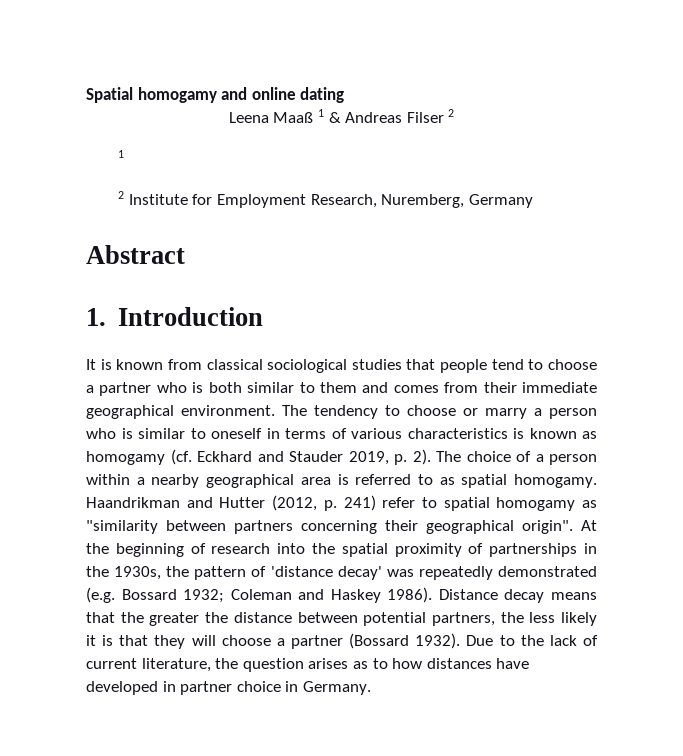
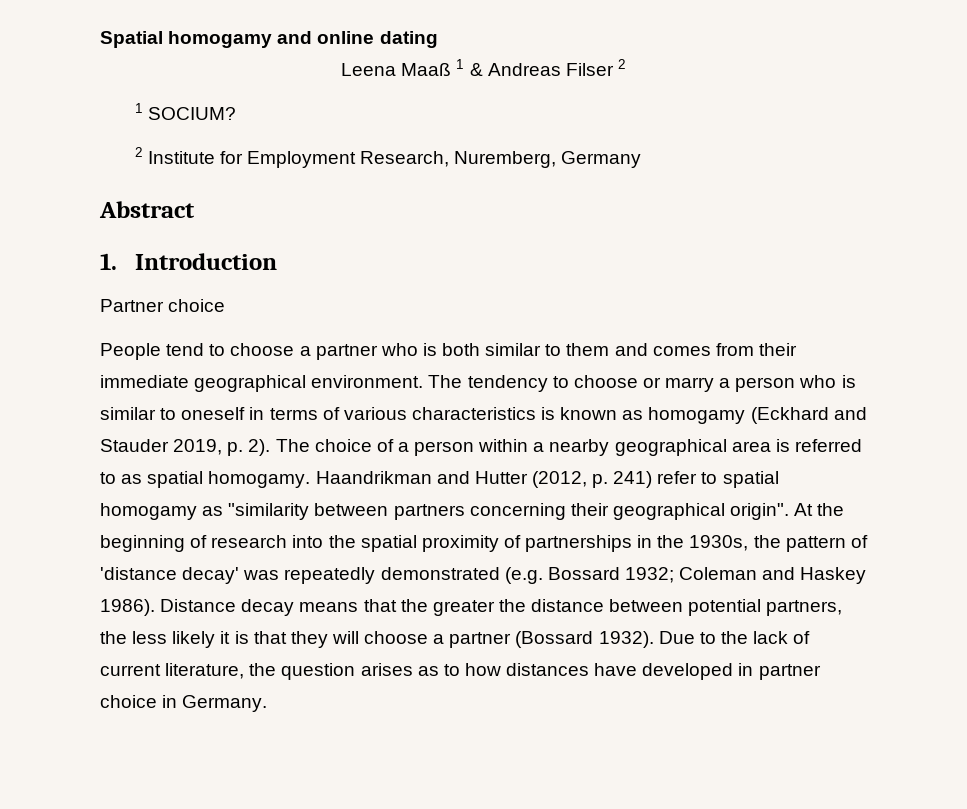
  Leena Maaß 1 & Andreas Filser 2
- 1
+ 1 SOCIUM?
- It is known from classical sociological studies that people tend to choose a partner who is both similar to them and comes from their immediate geographical environment.
+ Partner choice
+ People tend to choose a partner who is both similar to them and comes from their immediate geographical environment.
- The tendency to choose or marry a person who is similar to oneself in terms of various characteristics is known as homogamy (cf. Eckhard and Stauder 2019, p. 2).
+ The tendency to choose or marry a person who is similar to oneself in terms of various characteristics is known as homogamy (Eckhard and Stauder 2019, p. 2).

